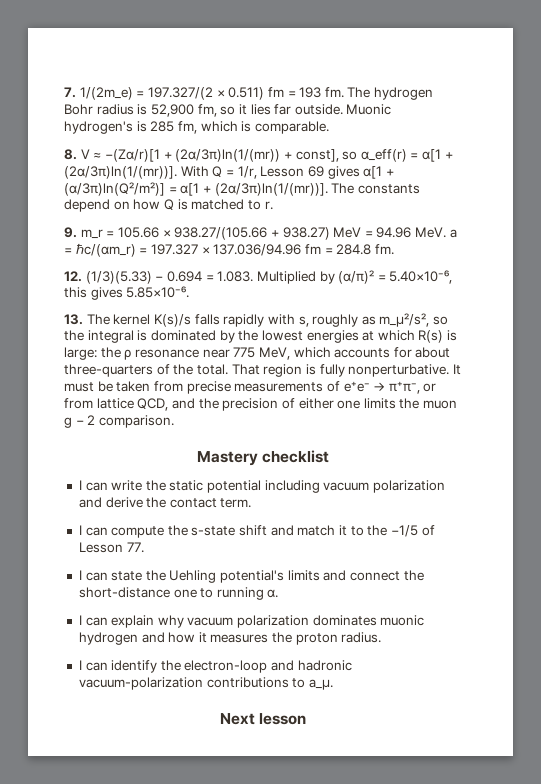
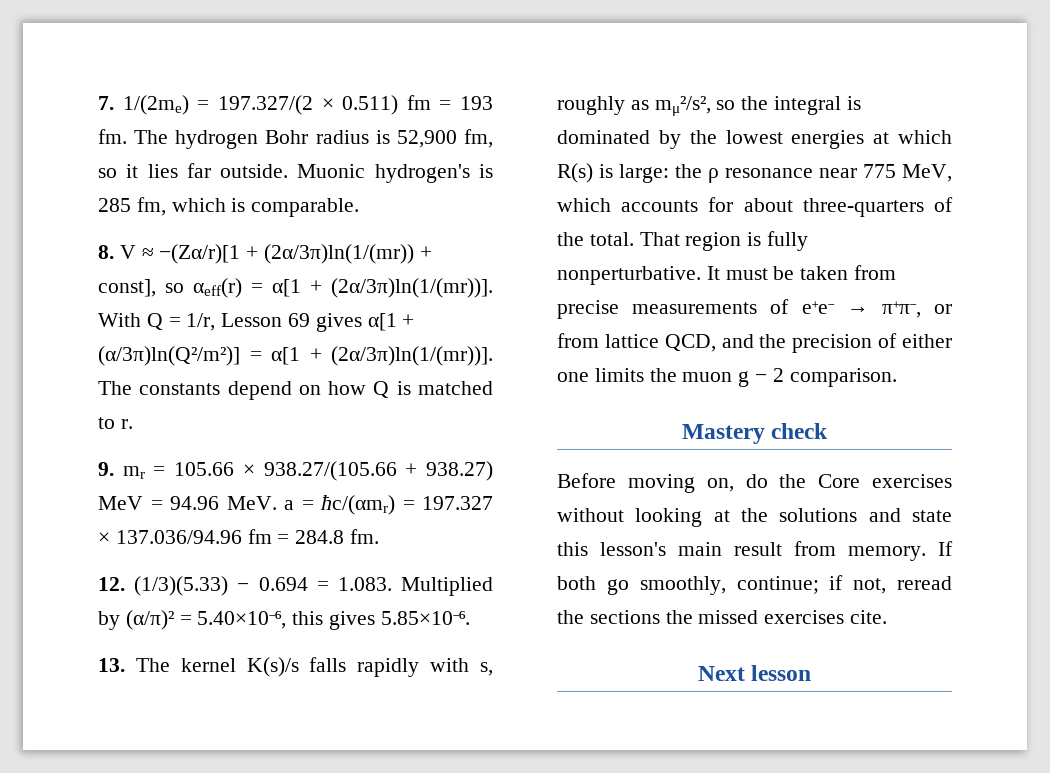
- 7. 1/(2m_e) = 197.327/(2 × 0.511) fm = 193 fm.
+ 7. 1/(2me) = 197.327/(2 × 0.511) fm = 193 fm.
- 8. V ≈ −(Zα/r)[1 + (2α/3π)ln(1/(mr)) + const], so α_eff(r) = α[1 + (2α/3π)ln(1/(mr))].
+ 8. V ≈ −(Zα/r)[1 + (2α/3π)ln(1/(mr)) + const], so αeff(r) = α[1 + (2α/3π)ln(1/(mr))].
- 9. m_r = 105.66 × 938.27/(105.66 + 938.27) MeV = 94.96 MeV. a = ℏc/(αm_r) = 197.327 × 137.036/94.96 fm = 284.8 fm.
+ 9. mr = 105.66 × 938.27/(105.66 + 938.27) MeV = 94.96 MeV. a = ℏc/(αmr) = 197.327 × 137.036/94.96 fm = 284.8 fm.
- 13. The kernel K(s)/s falls rapidly with s, roughly as m_μ²/s², so the integral is dominated by the lowest energies at which R(s) is large: the ρ resonance near 775 MeV, which accounts for about three-quarters of the total.
+ 13. The kernel K(s)/s falls rapidly with s, roughly as mμ²/s², so the integral is dominated by the lowest energies at which R(s) is large: the ρ resonance near 775 MeV, which accounts for about three-quarters of the total.
- Mastery checklist
- I can write the static potential including vacuum polarization and derive the contact term.
- I can compute the s-state shift and match it to the −1/5 of Lesson 77.
- I can state the Uehling potential's limits and connect the short-distance one to running α.
- I can explain why vacuum polarization dominates muonic hydrogen and how it measures the proton radius.
- I can identify the electron-loop and hadronic vacuum-polarization contributions to a_μ.
+ Mastery check
+ Before moving on, do the Core exercises without looking at the solutions and state this lesson's main result from memory. If both go smoothly, continue; if not, reread the sections the missed exercises cite.

